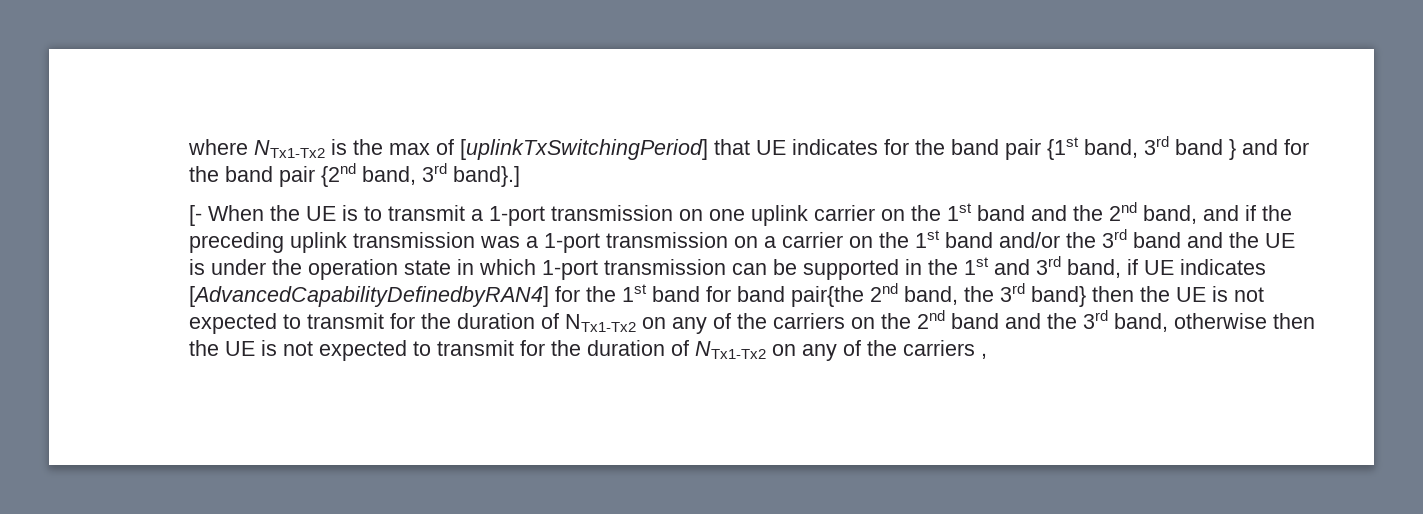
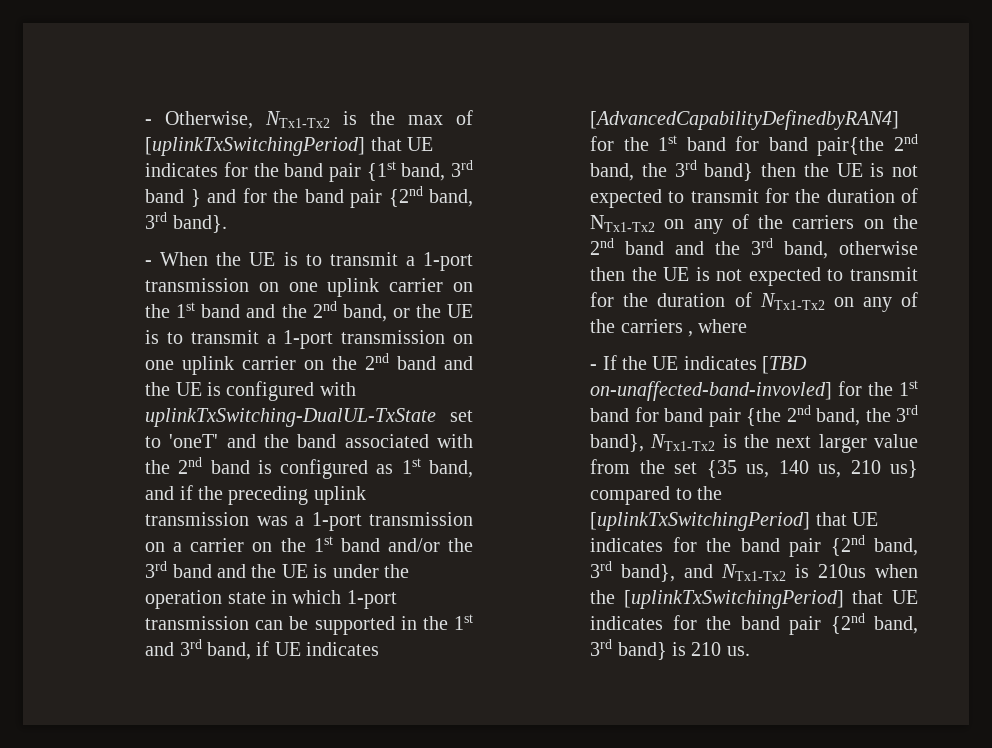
- where NTx1-Tx2 is the max of [uplinkTxSwitchingPeriod] that UE indicates for the band pair {1st band, 3rd band } and for the band pair {2nd band, 3rd band}.]
- [- When the UE is to transmit a 1-port transmission on one uplink carrier on the 1st band and the 2nd band, and if the preceding uplink transmission was a 1-port transmission on a carrier on the 1st band and/or the 3rd band and the UE is under the operation state in which 1-port transmission can be supported in the 1st and 3rd band, if UE indicates [AdvancedCapabilityDefinedbyRAN4] for the 1st band for band pair{the 2nd band, the 3rd band} then the UE is not expected to transmit for the duration of NTx1-Tx2 on any of the carriers on the 2nd band and the 3rd band, otherwise then the UE is not expected to transmit for the duration of NTx1-Tx2 on any of the carriers ,
+ - Otherwise, NTx1-Tx2 is the max of [uplinkTxSwitchingPeriod] that UE indicates for the band pair {1st band, 3rd band } and for the band pair {2nd band, 3rd band}.
+ - When the UE is to transmit a 1-port transmission on one uplink carrier on the 1st band and the 2nd band, or the UE is to transmit a 1-port transmission on one uplink carrier on the 2nd band and the UE is configured with uplinkTxSwitching-DualUL-TxState set to 'oneT' and the band associated with the 2nd band is configured as 1st band, and if the preceding uplink transmission was a 1-port transmission on a carrier on the 1st band and/or the 3rd band and the UE is under the operation state in which 1-port transmission can be supported in the 1st and 3rd band, if UE indicates [AdvancedCapabilityDefinedbyRAN4] for the 1st band for band pair{the 2nd band, the 3rd band} then the UE is not expected to transmit for the duration of NTx1-Tx2 on any of the carriers on the 2nd band and the 3rd band, otherwise then the UE is not expected to transmit for the duration of NTx1-Tx2 on any of the carriers , where
+ - If the UE indicates [TBD on-unaffected-band-invovled] for the 1st band for band pair {the 2nd band, the 3rd band}, NTx1-Tx2 is the next larger value from the set {35 us, 140 us, 210 us} compared to the [uplinkTxSwitchingPeriod] that UE indicates for the band pair {2nd band, 3rd band}, and NTx1-Tx2 is 210us when the [uplinkTxSwitchingPeriod] that UE indicates for the band pair {2nd band, 3rd band} is 210 us.

